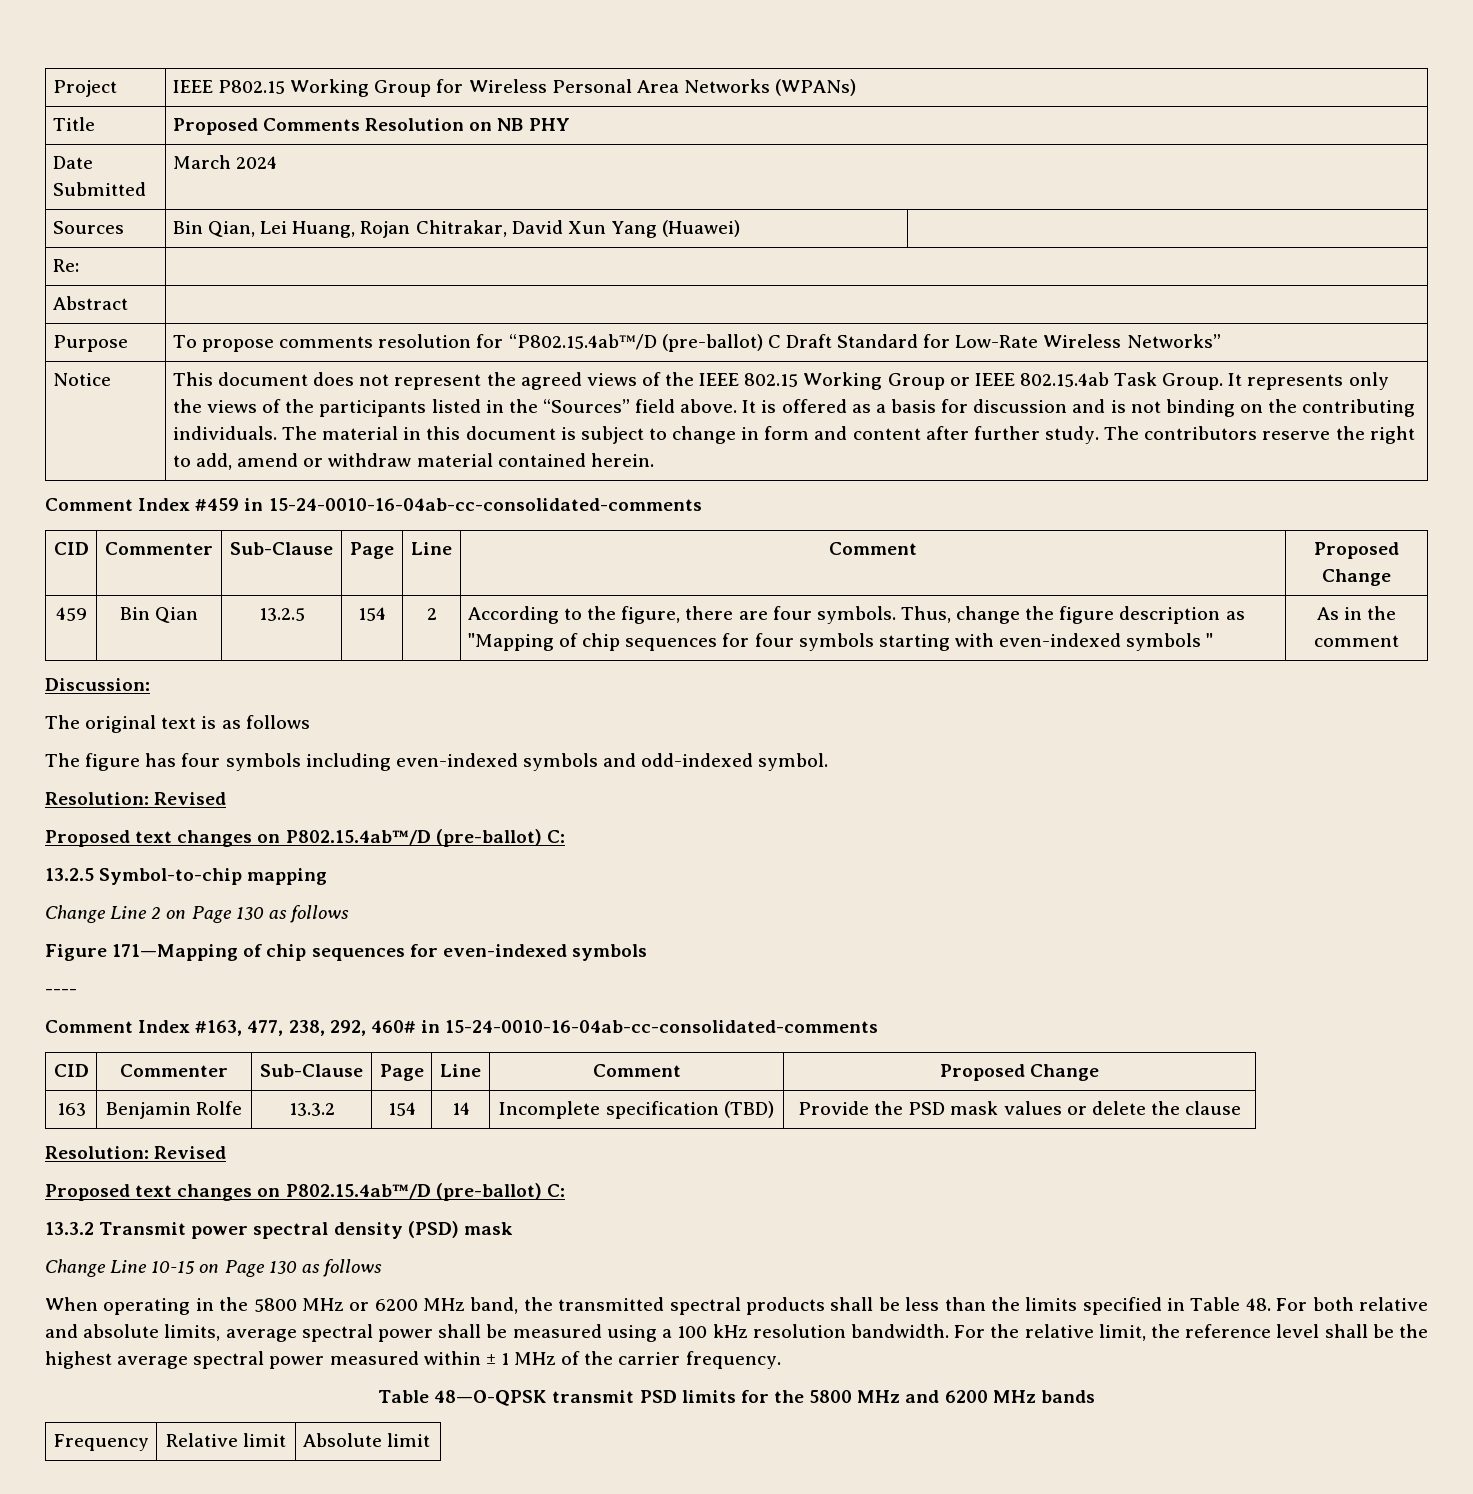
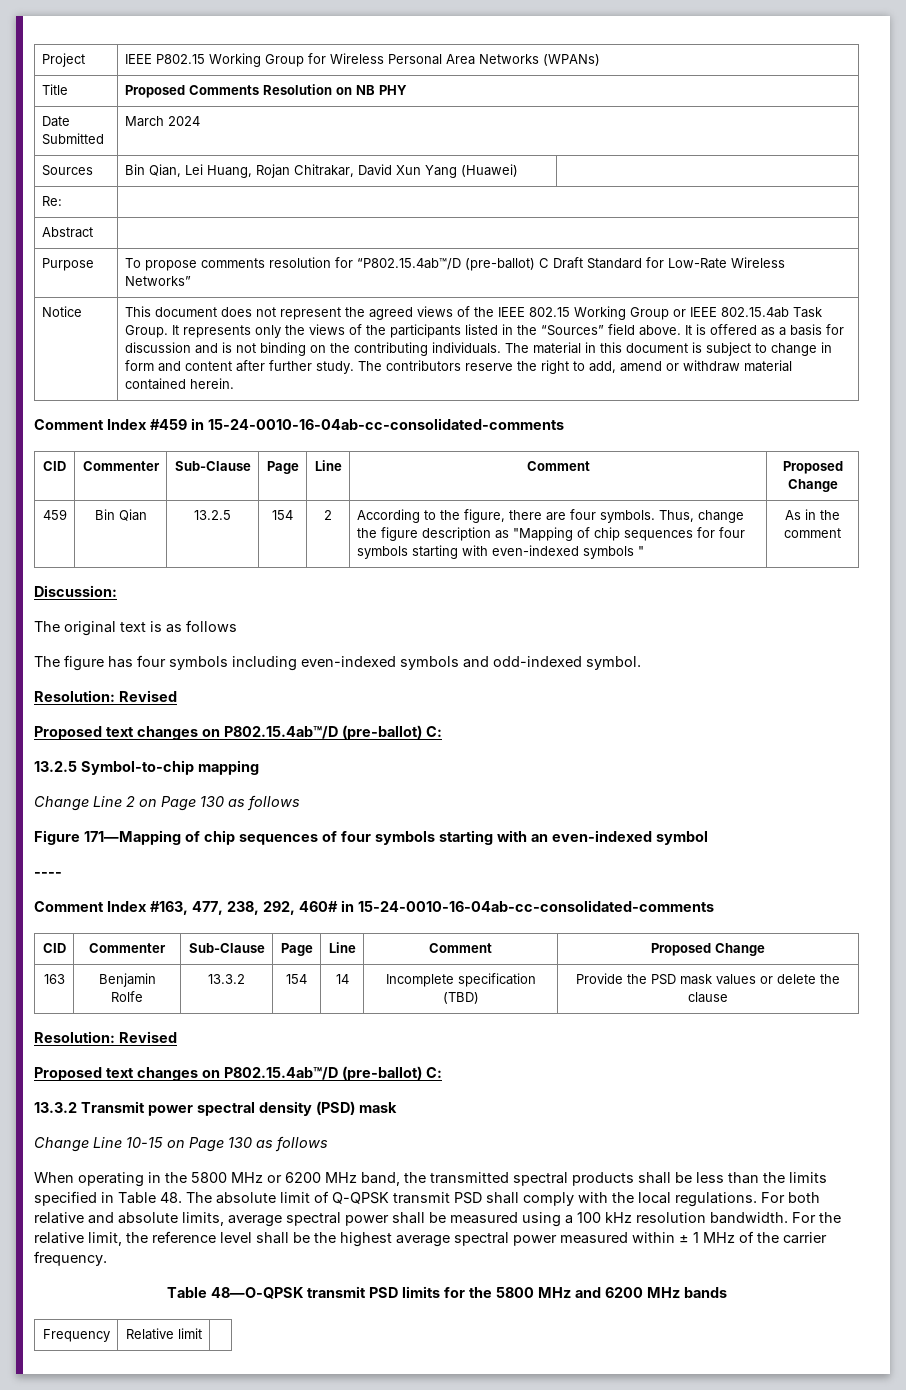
- Figure 171—Mapping of chip sequences for even-indexed symbols
+ Figure 171—Mapping of chip sequences of four symbols starting with an even-indexed symbol
- When operating in the 5800 MHz or 6200 MHz band, the transmitted spectral products shall be less than the limits specified in Table 48. For both relative and absolute limits, average spectral power shall be measured using a 100 kHz resolution bandwidth.
+ When operating in the 5800 MHz or 6200 MHz band, the transmitted spectral products shall be less than the limits specified in Table 48. The absolute limit of Q-QPSK transmit PSD shall comply with the local regulations. For both relative and absolute limits, average spectral power shall be measured using a 100 kHz resolution bandwidth.
- Frequency | Relative limit | Absolute limit
+ Frequency | Relative limit |

